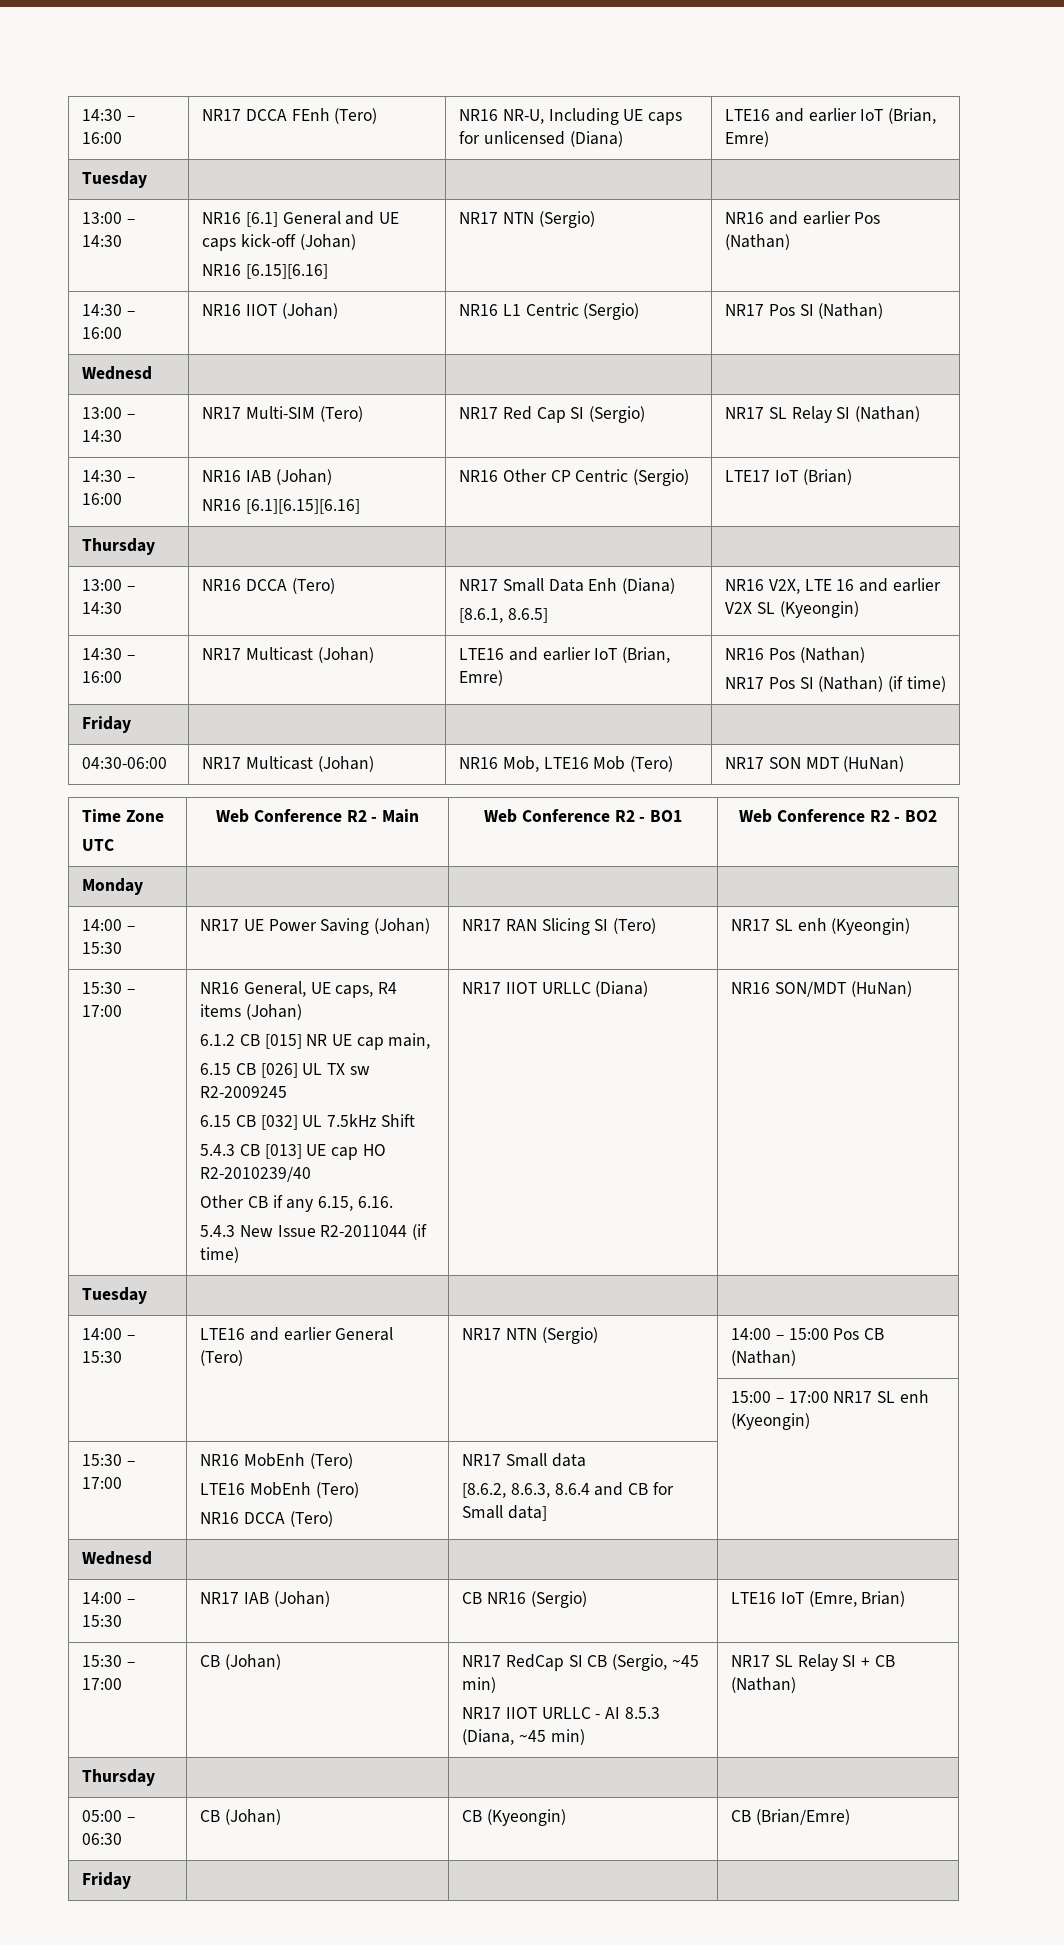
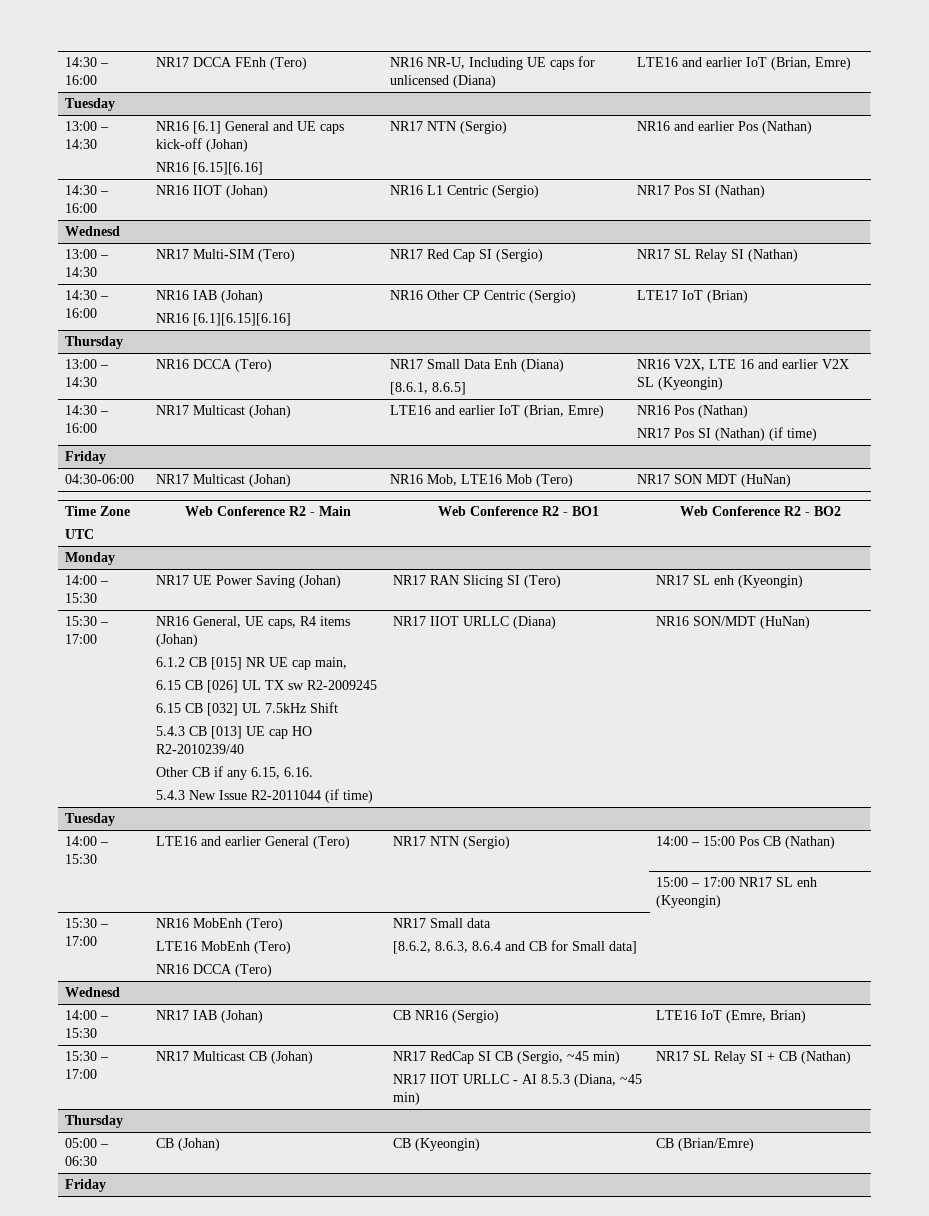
- 15:30 – 17:00 | CB (Johan) | NR17 RedCap SI CB (Sergio, ~45 min)
+ 15:30 – 17:00 | NR17 Multicast CB (Johan) | NR17 RedCap SI CB (Sergio, ~45 min)

